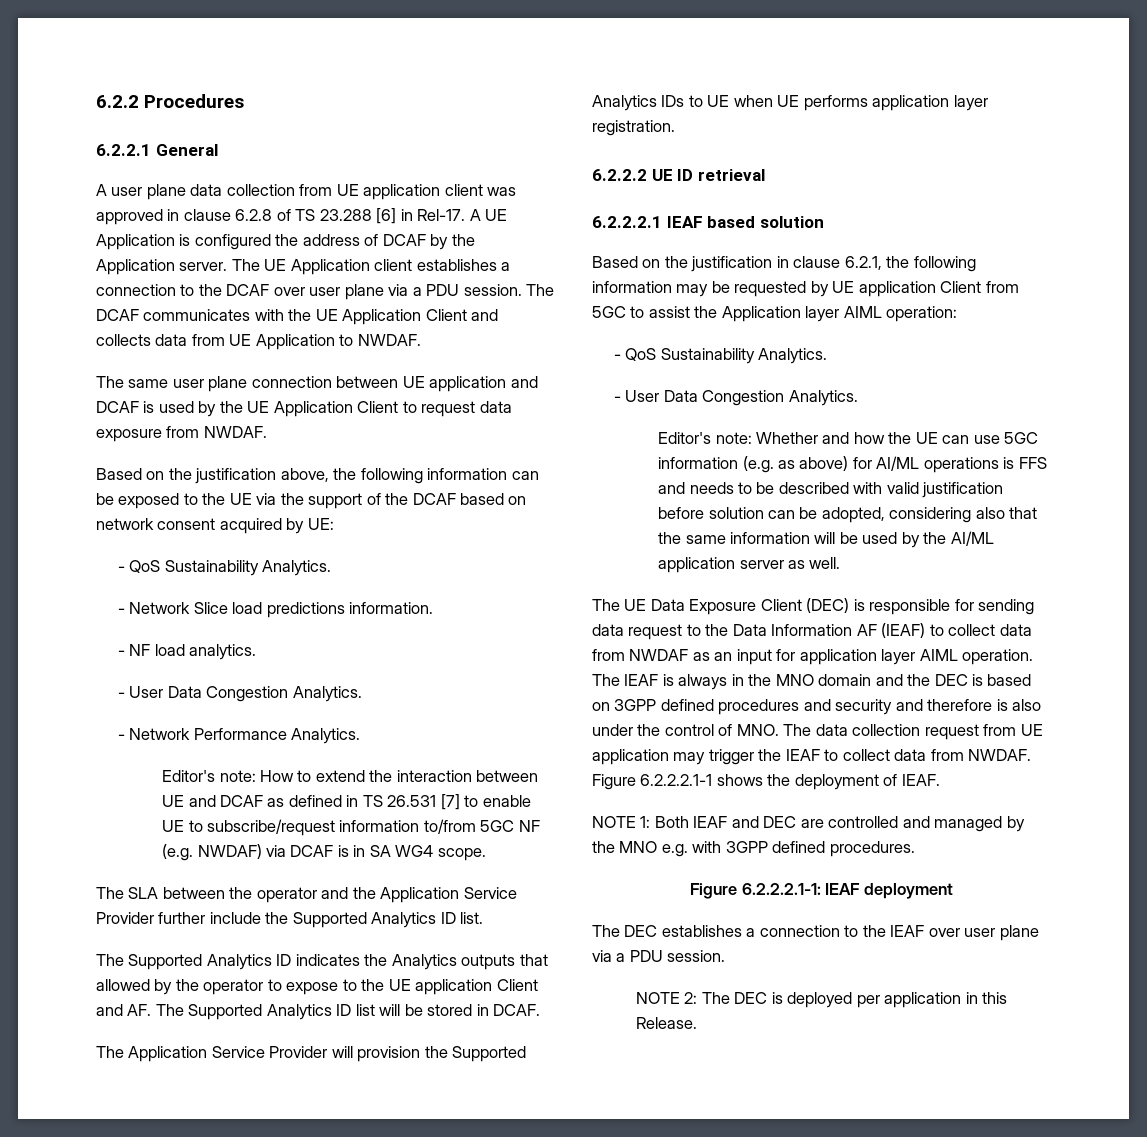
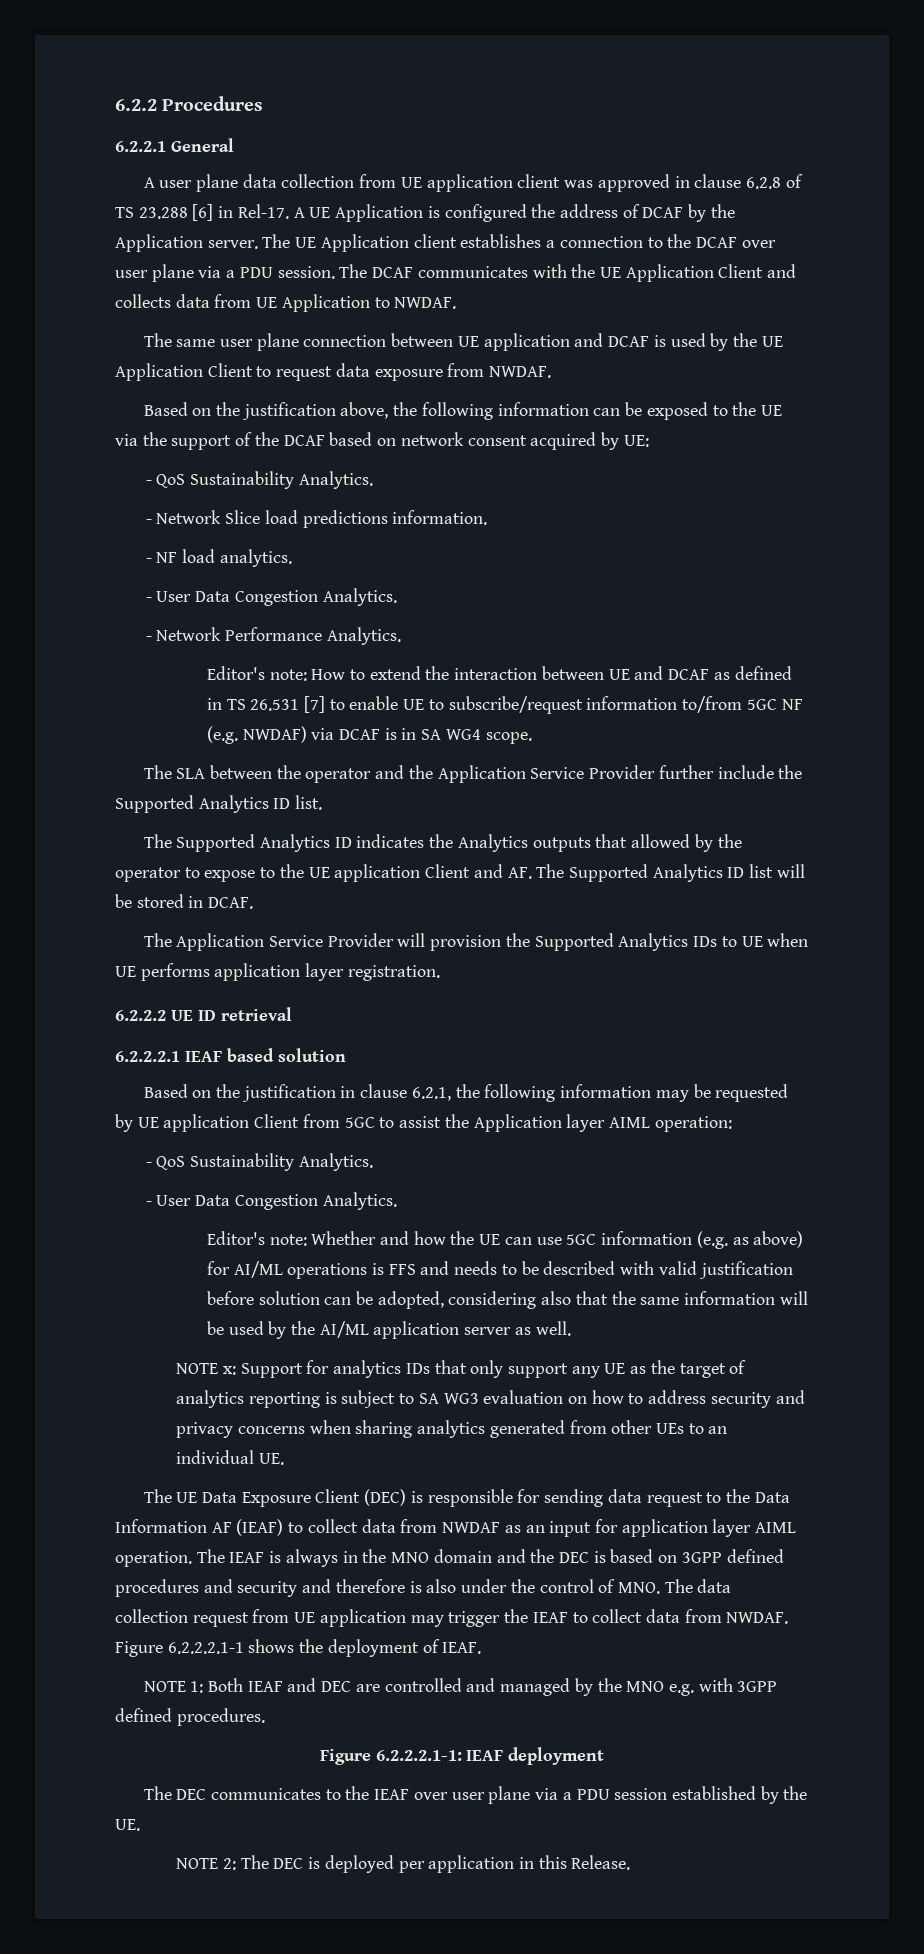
+ NOTE x: Support for analytics IDs that only support any UE as the target of analytics reporting is subject to SA WG3 evaluation on how to address security and privacy concerns when sharing analytics generated from other UEs to an individual UE.
- The DEC establishes a connection to the IEAF over user plane via a PDU session.
+ The DEC communicates to the IEAF over user plane via a PDU session established by the UE.

